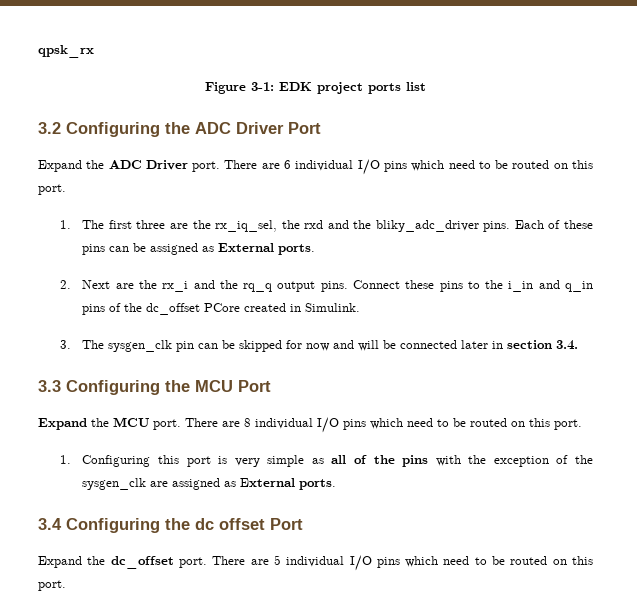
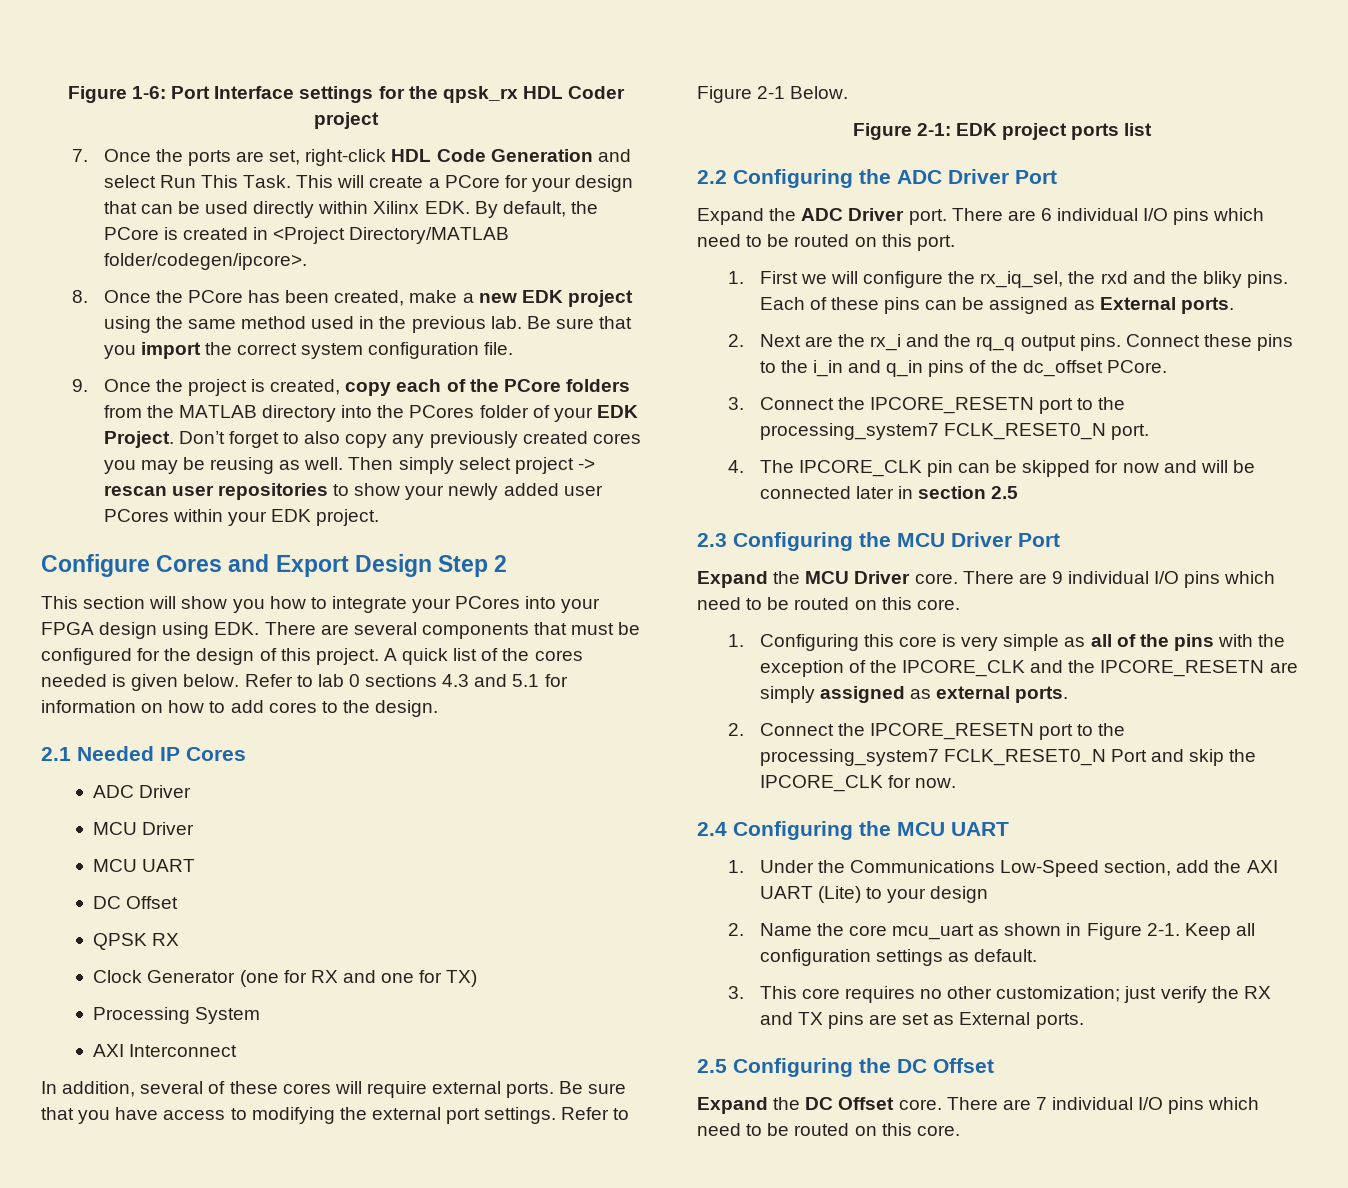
- qpsk_rx
- Figure 3-1: EDK project ports list
+ Figure 1-6: Port Interface settings for the qpsk_rx HDL Coder project
+ 7. Once the ports are set, right-click HDL Code Generation and select Run This Task. This will create a PCore for your design that can be used directly within Xilinx EDK. By default, the PCore is created in <Project Directory/MATLAB folder/codegen/ipcore>.
+ 8. Once the PCore has been created, make a new EDK project using the same method used in the previous lab. Be sure that you import the correct system configuration file.
+ 9. Once the project is created, copy each of the PCore folders from the MATLAB directory into the PCores folder of your EDK Project. Don’t forget to also copy any previously created cores you may be reusing as well. Then simply select project -> rescan user repositories to show your newly added user PCores within your EDK project.
+ Configure Cores and Export Design Step 2
+ This section will show you how to integrate your PCores into your FPGA design using EDK. There are several components that must be configured for the design of this project. A quick list of the cores needed is given below. Refer to lab 0 sections 4.3 and 5.1 for information on how to add cores to the design.
+ 2.1 Needed IP Cores
+ ADC Driver
+ MCU Driver
+ MCU UART
+ DC Offset
+ QPSK RX
+ Clock Generator (one for RX and one for TX)
+ Processing System
+ AXI Interconnect
+ In addition, several of these cores will require external ports. Be sure that you have access to modifying the external port settings. Refer to Figure 2-1 Below.
+ Figure 2-1: EDK project ports list
- 3.2 Configuring the ADC Driver Port
+ 2.2 Configuring the ADC Driver Port
- 1. The first three are the rx_iq_sel, the rxd and the bliky_adc_driver pins.
+ 1. First we will configure the rx_iq_sel, the rxd and the bliky pins.
- Connect these pins to the i_in and q_in pins of the dc_offset PCore created in Simulink.
- 3. The sysgen_clk pin can be skipped for now and will be connected later in section 3.4.
- 3.3 Configuring the MCU Port
+ Connect these pins to the i_in and q_in pins of the dc_offset PCore.
+ 3. Connect the IPCORE_RESETN port to the processing_system7 FCLK_RESET0_N port.
+ 4. The IPCORE_CLK pin can be skipped for now and will be connected later in section 2.5
+ 2.3 Configuring the MCU Driver Port
- Expand the MCU port. There are 8 individual I/O pins which need to be routed on this port.
+ Expand the MCU Driver core. There are 9 individual I/O pins which need to be routed on this core.
- 1. Configuring this port is very simple as all of the pins with the exception of the sysgen_clk are assigned as External ports.
- 3.4 Configuring the dc offset Port
- Expand the dc_offset port. There are 5 individual I/O pins which need to be routed on this port.
+ 1. Configuring this core is very simple as all of the pins with the exception of the IPCORE_CLK and the IPCORE_RESETN are simply assigned as external ports.
+ 2. Connect the IPCORE_RESETN port to the processing_system7 FCLK_RESET0_N Port and skip the IPCORE_CLK for now.
+ 2.4 Configuring the MCU UART
+ 1. Under the Communications Low-Speed section, add the AXI UART (Lite) to your design
+ 2. Name the core mcu_uart as shown in Figure 2-1. Keep all configuration settings as default.
+ 3. This core requires no other customization; just verify the RX and TX pins are set as External ports.
+ 2.5 Configuring the DC Offset
+ Expand the DC Offset core. There are 7 individual I/O pins which need to be routed on this core.

